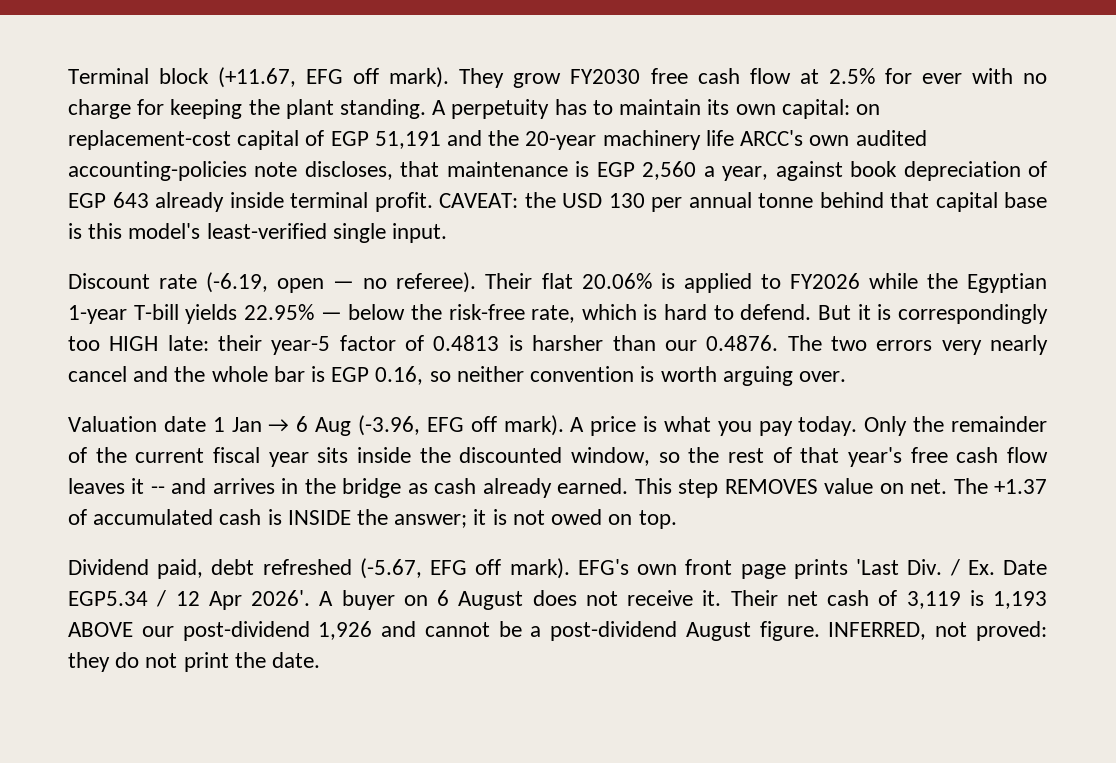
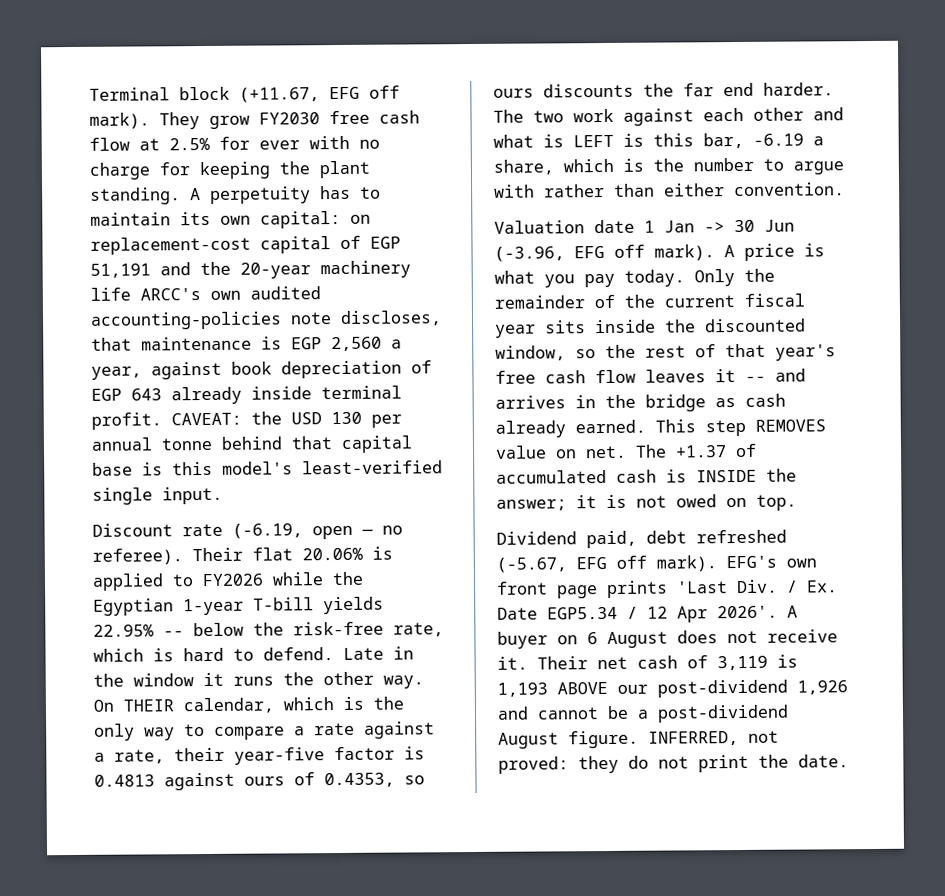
- Their flat 20.06% is applied to FY2026 while the Egyptian 1-year T-bill yields 22.95% — below the risk-free rate, which is hard to defend.
+ Their flat 20.06% is applied to FY2026 while the Egyptian 1-year T-bill yields 22.95% -- below the risk-free rate, which is hard to defend.
- But it is correspondingly too HIGH late: their year-5 factor of 0.4813 is harsher than our 0.4876. The two errors very nearly cancel and the whole bar is EGP 0.16, so neither convention is worth arguing over.
+ Late in the window it runs the other way. On THEIR calendar, which is the only way to compare a rate against a rate, their year-five factor is 0.4813 against ours of 0.4353, so ours discounts the far end harder. The two work against each other and what is LEFT is this bar, -6.19 a share, which is the number to argue with rather than either convention.
- Valuation date 1 Jan → 6 Aug (-3.96, EFG off mark).
+ Valuation date 1 Jan -> 30 Jun (-3.96, EFG off mark).

